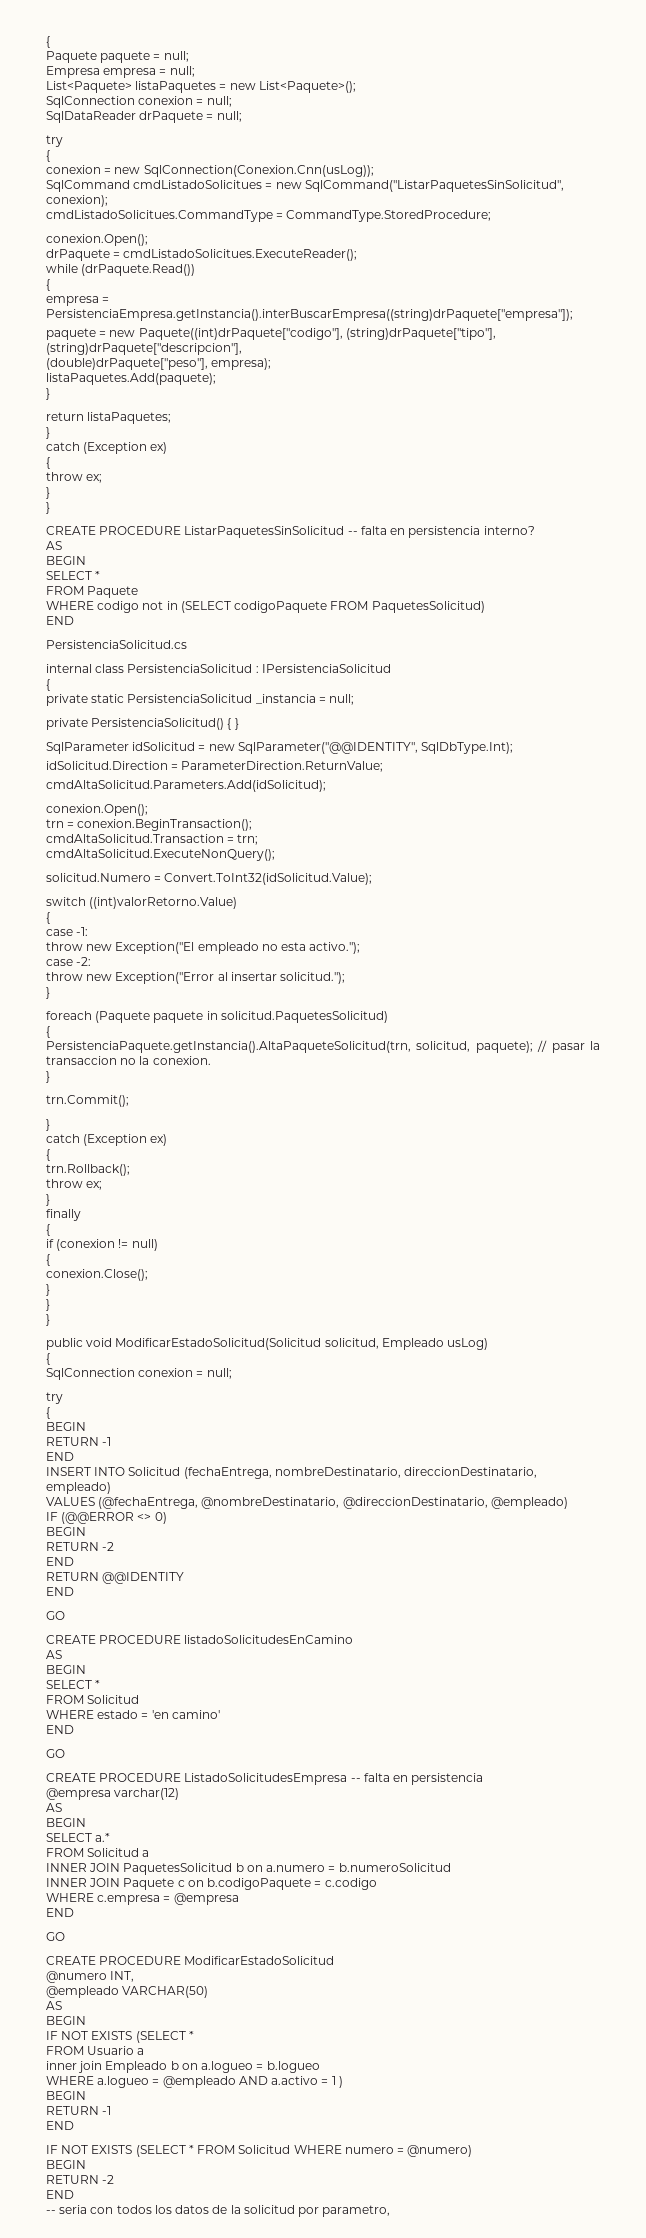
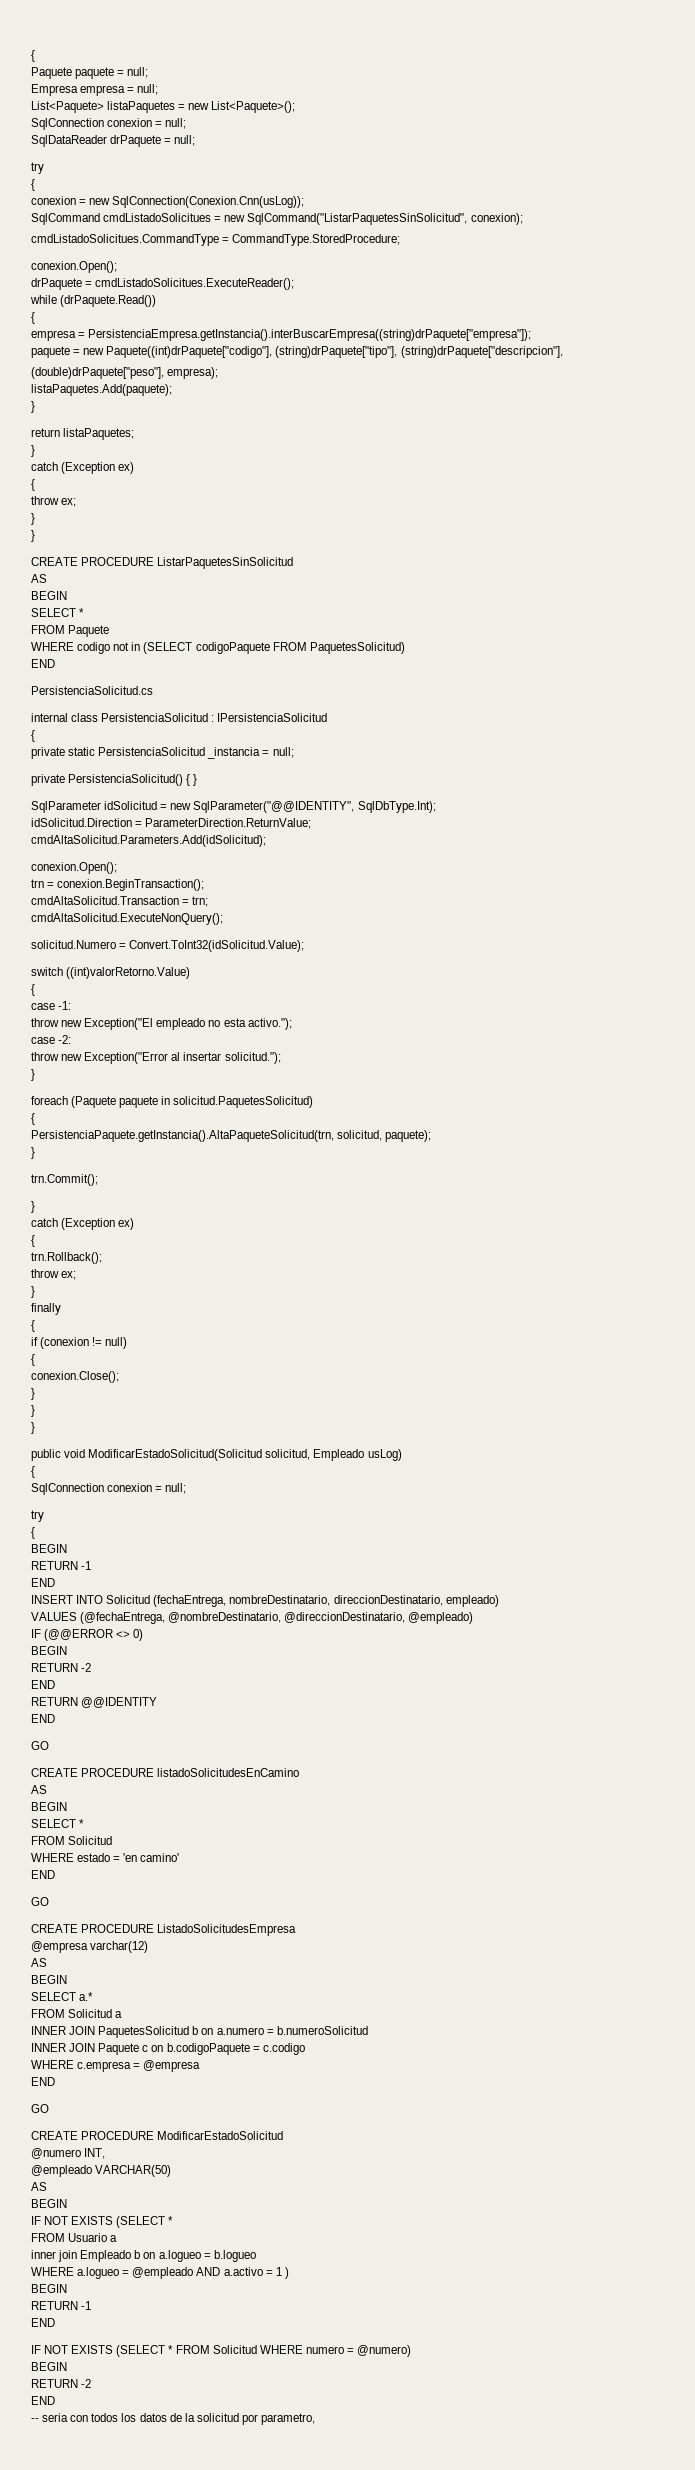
- CREATE PROCEDURE ListarPaquetesSinSolicitud -- falta en persistencia interno?
+ CREATE PROCEDURE ListarPaquetesSinSolicitud
- PersistenciaPaquete.getInstancia().AltaPaqueteSolicitud(trn, solicitud, paquete); // pasar la transaccion no la conexion.
+ PersistenciaPaquete.getInstancia().AltaPaqueteSolicitud(trn, solicitud, paquete);
- CREATE PROCEDURE ListadoSolicitudesEmpresa -- falta en persistencia
+ CREATE PROCEDURE ListadoSolicitudesEmpresa

